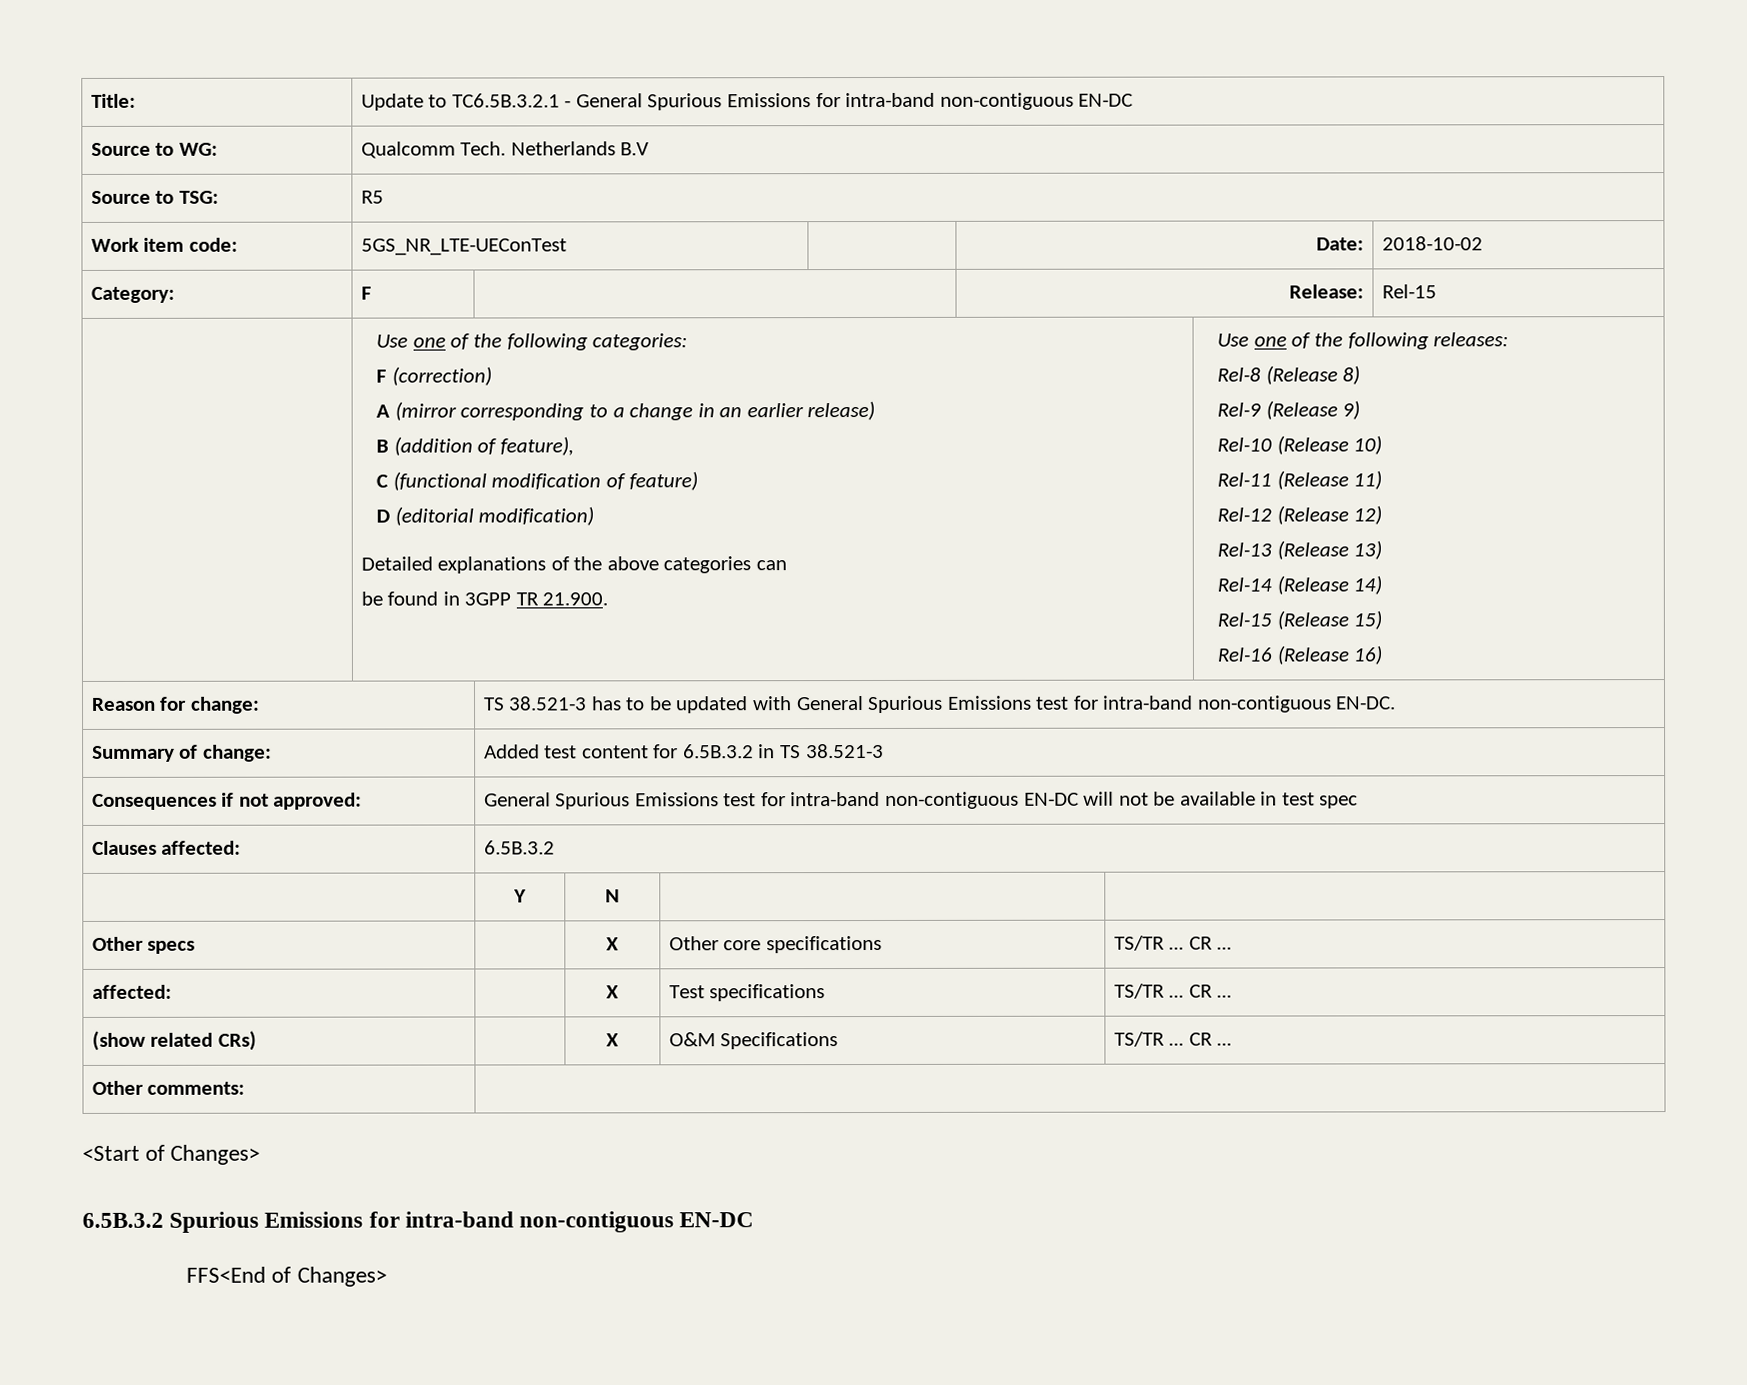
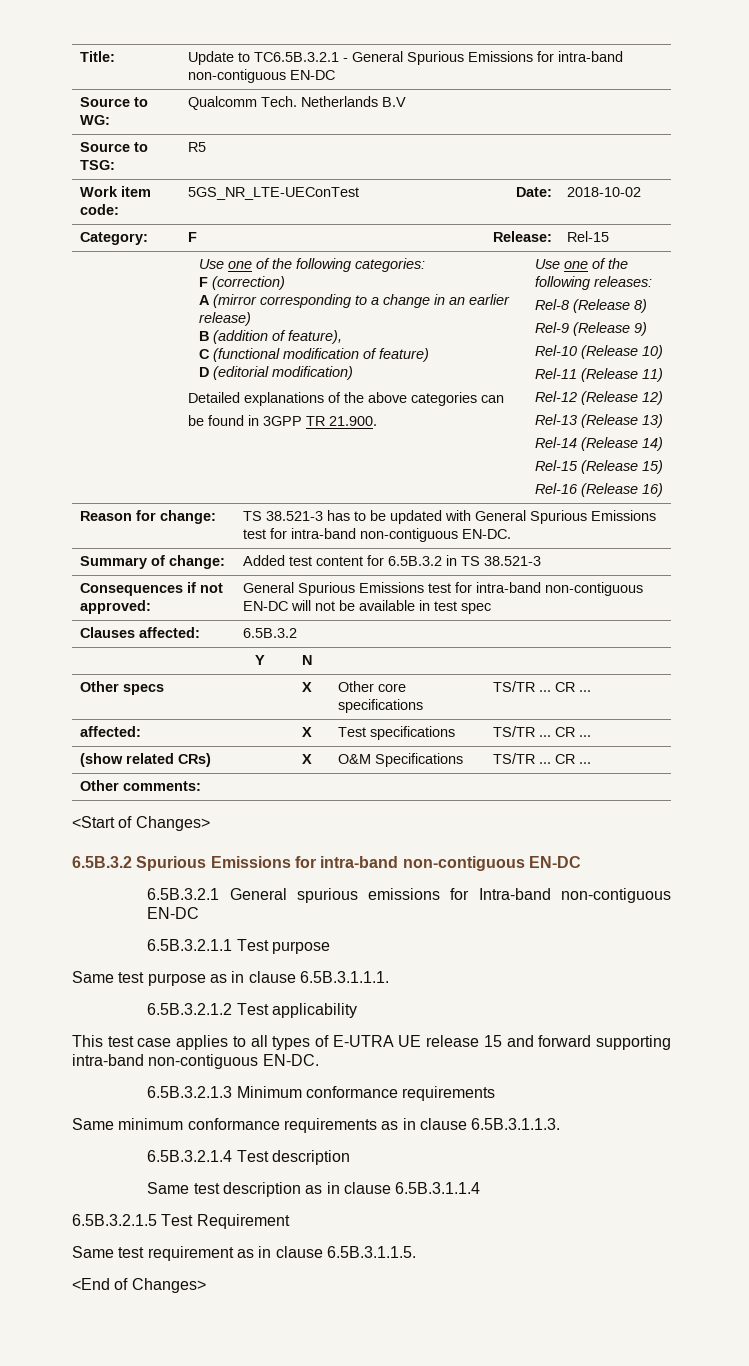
- FFS<End of Changes>
+ 6.5B.3.2.1 General spurious emissions for Intra-band non-contiguous EN-DC
+ 6.5B.3.2.1.1 Test purpose
+ Same test purpose as in clause 6.5B.3.1.1.1.
+ 6.5B.3.2.1.2 Test applicability
+ This test case applies to all types of E-UTRA UE release 15 and forward supporting intra-band non-contiguous EN-DC.
+ 6.5B.3.2.1.3 Minimum conformance requirements
+ Same minimum conformance requirements as in clause 6.5B.3.1.1.3.
+ 6.5B.3.2.1.4 Test description
+ Same test description as in clause 6.5B.3.1.1.4
+ 6.5B.3.2.1.5 Test Requirement
+ Same test requirement as in clause 6.5B.3.1.1.5.
+ <End of Changes>

